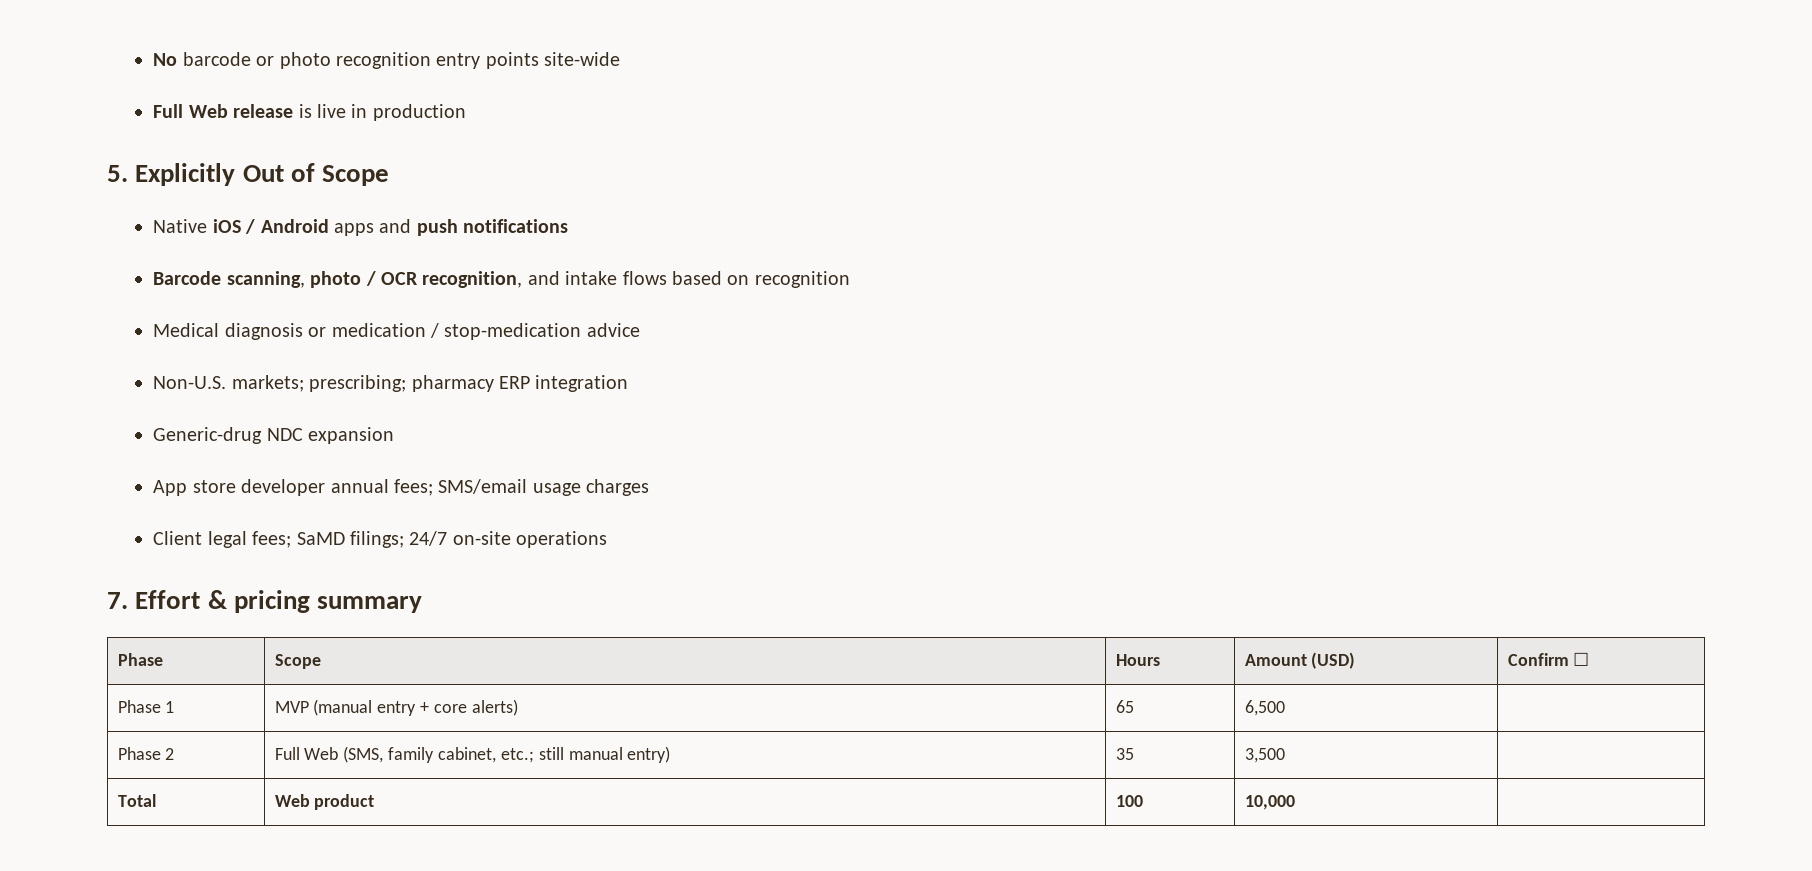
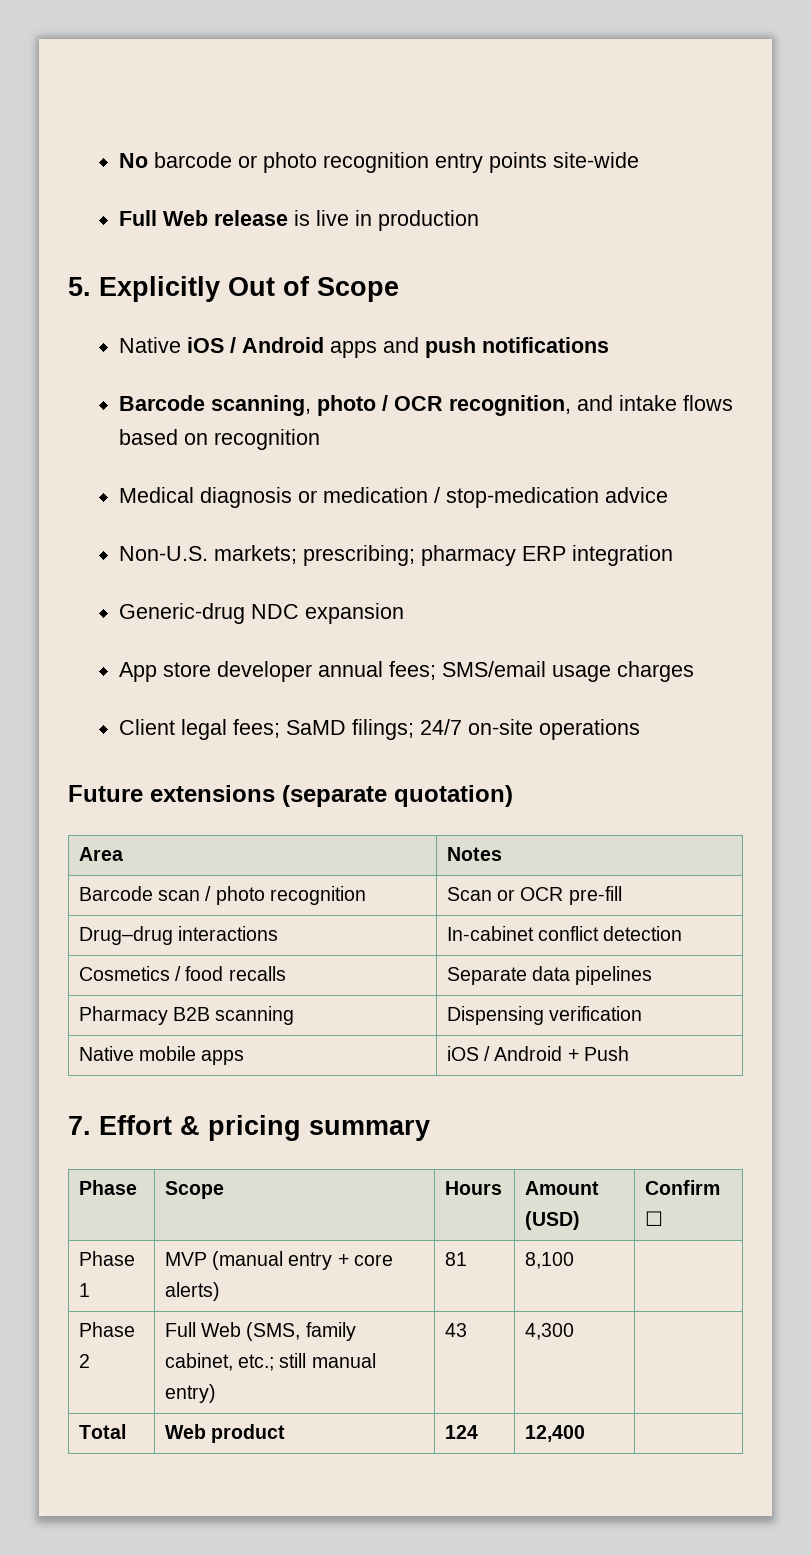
+ Future extensions (separate quotation)
+ Area | Notes
+ Barcode scan / photo recognition | Scan or OCR pre-fill
+ Drug–drug interactions | In-cabinet conflict detection
+ Cosmetics / food recalls | Separate data pipelines
+ Pharmacy B2B scanning | Dispensing verification
+ Native mobile apps | iOS / Android + Push
- Phase 1 | MVP (manual entry + core alerts) | 65 | 6,500 |
+ Phase 1 | MVP (manual entry + core alerts) | 81 | 8,100 |
- Phase 2 | Full Web (SMS, family cabinet, etc.; still manual entry) | 35 | 3,500 |
+ Phase 2 | Full Web (SMS, family cabinet, etc.; still manual entry) | 43 | 4,300 |
- Total | Web product | 100 | 10,000 |
+ Total | Web product | 124 | 12,400 |

